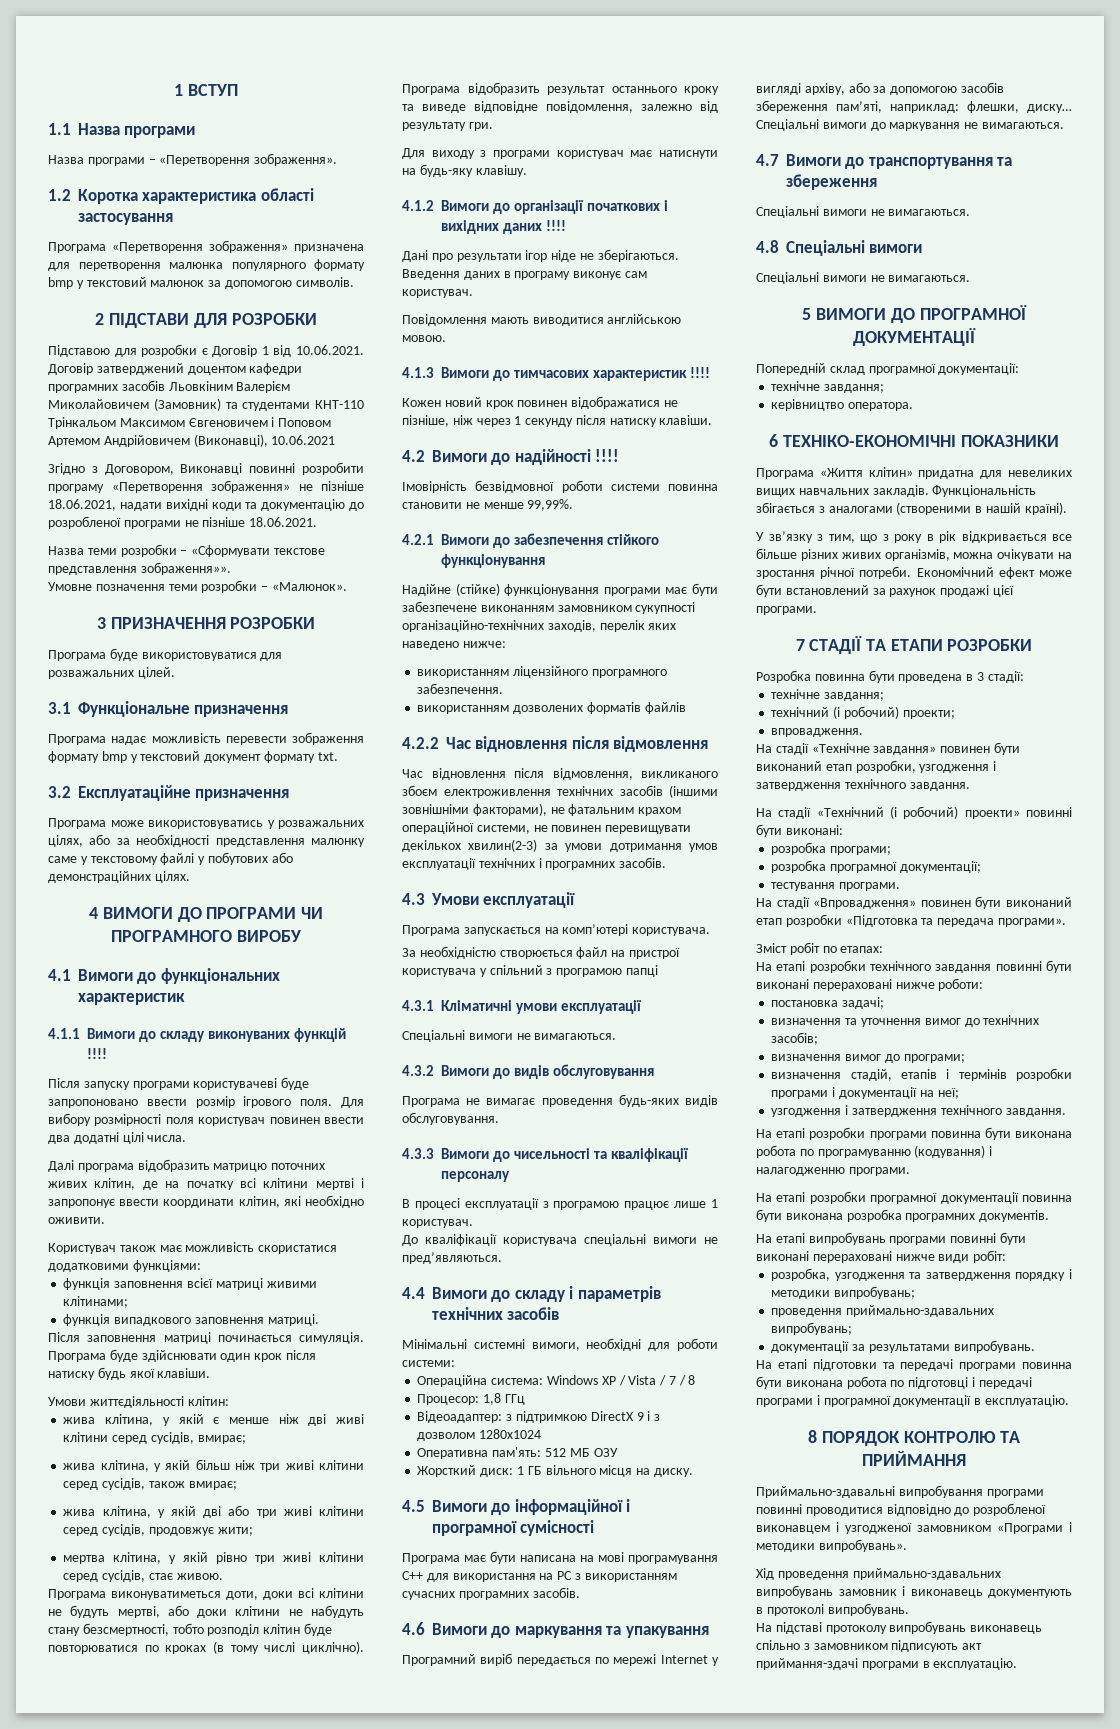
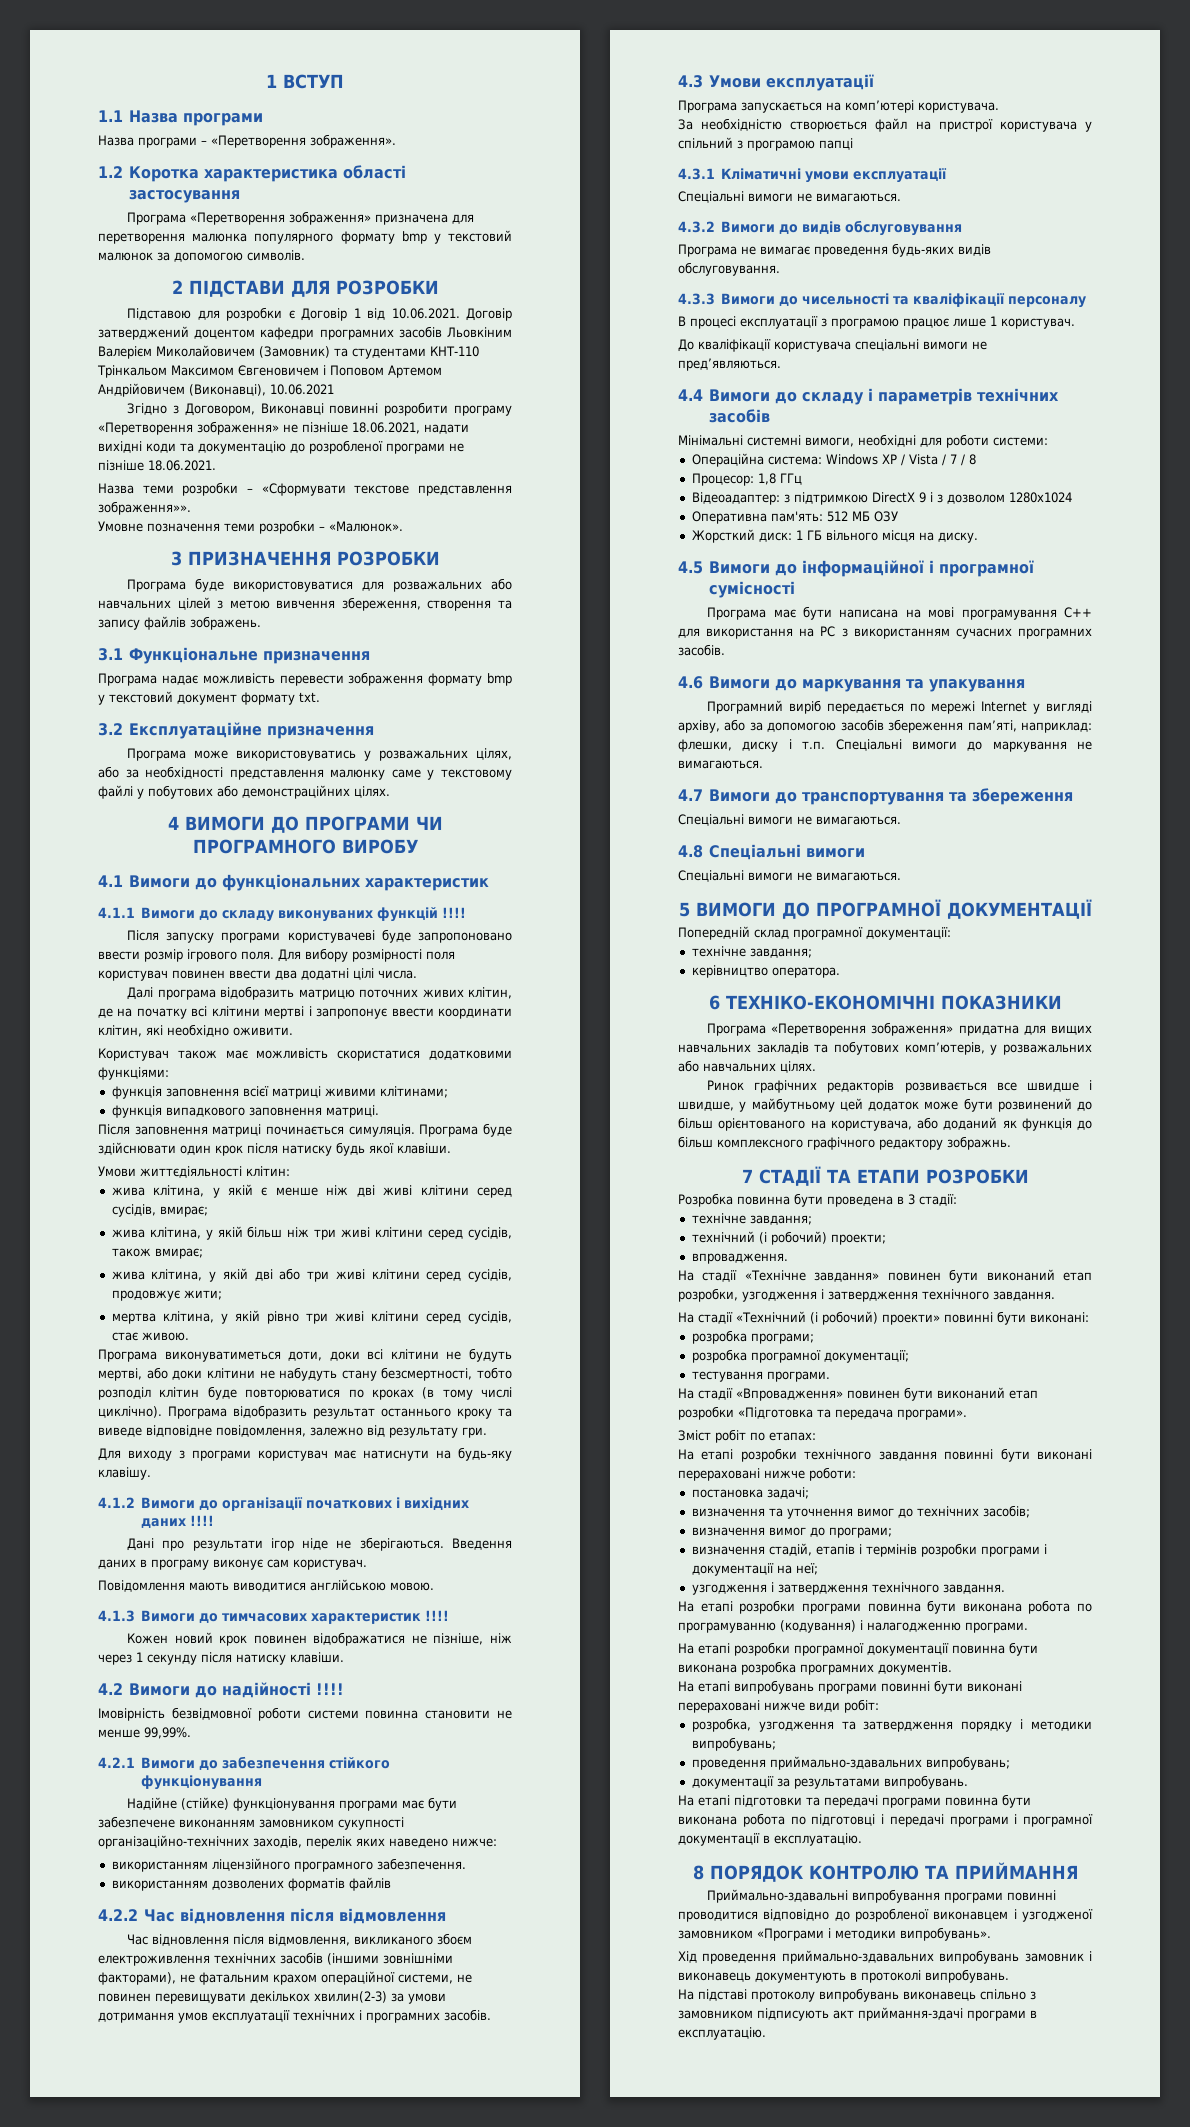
- Програма буде використовуватися для розважальних цілей.
+ Програма буде використовуватися для розважальних або навчальних цілей з метою вивчення збереження, створення та запису файлів зображень.
- Програмний виріб передається по мережі Internet у вигляді архіву, або за допомогою засобів збереження пам’яті, наприклад: флешки, диску… Спеціальні вимоги до маркування не вимагаються.
+ Програмний виріб передається по мережі Internet у вигляді архіву, або за допомогою засобів збереження пам’яті, наприклад: флешки, диску і т.п. Спеціальні вимоги до маркування не вимагаються.
- Програма «Життя клітин» придатна для невеликих вищих навчальних закладів. Функціональність збігається з аналогами (створеними в нашій країні).
- У зв’язку з тим, що з року в рік відкривається все більше різних живих організмів, можна очікувати на зростання річної потреби. Економічний ефект може бути встановлений за рахунок продажі цієї програми.
+ Програма «Перетворення зображення» придатна для вищих навчальних закладів та побутових комп’ютерів, у розважальних або навчальних цілях.
+ Ринок графічних редакторів розвивається все швидше і швидше, у майбутньому цей додаток може бути розвинений до більш орієнтованого на користувача, або доданий як функція до більш комплексного графічного редактору зображнь.

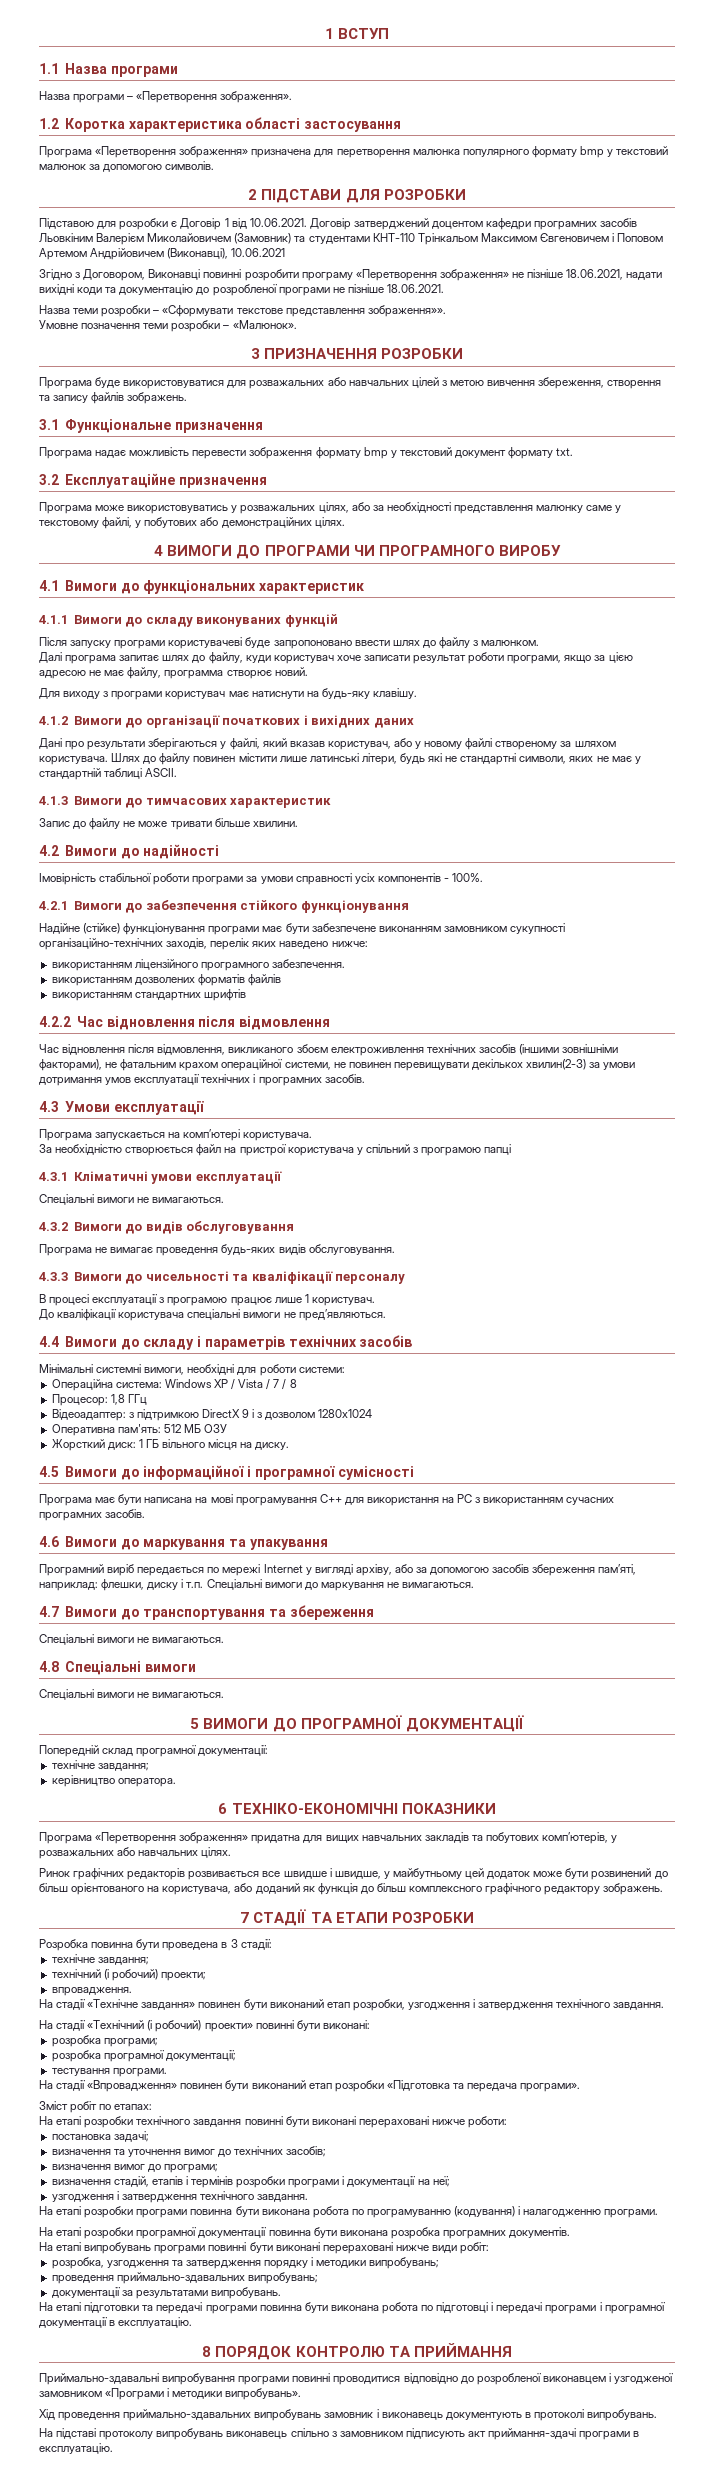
- Програма може використовуватись у розважальних цілях, або за необхідності представлення малюнку саме у текстовому файлі у побутових або демонстраційних цілях.
+ Програма може використовуватись у розважальних цілях, або за необхідності представлення малюнку саме у текстовому файлі, у побутових або демонстраційних цілях.
- 4.1.1 Вимоги до складу виконуваних функцій !!!!
+ 4.1.1 Вимоги до складу виконуваних функцій
- Після запуску програми користувачеві буде запропоновано ввести розмір ігрового поля. Для вибору розмірності поля користувач повинен ввести два додатні цілі числа.
- Далі програма відобразить матрицю поточних живих клітин, де на початку всі клітини мертві і запропонує ввести координати клітин, які необхідно оживити.
- Користувач також має можливість скористатися додатковими функціями:
- функція заповнення всієї матриці живими клітинами;
- функція випадкового заповнення матриці.
- Після заповнення матриці починається симуляція. Програма буде здійснювати один крок після натиску будь якої клавіши.
- Умови життєдіяльності клітин:
- жива клітина, у якій є менше ніж дві живі клітини серед сусідів, вмирає;
- жива клітина, у якій більш ніж три живі клітини серед сусідів, також вмирає;
- жива клітина, у якій дві або три живі клітини серед сусідів, продовжує жити;
- мертва клітина, у якій рівно три живі клітини серед сусідів, стає живою.
- Програма виконуватиметься доти, доки всі клітини не будуть мертві, або доки клітини не набудуть стану безсмертності, тобто розподіл клітин буде повторюватися по кроках (в тому числі циклічно). Програма відобразить результат останнього кроку та виведе відповідне повідомлення, залежно від результату гри.
+ Після запуску програми користувачеві буде запропоновано ввести шлях до файлу з малюнком.
+ Далі програма запитає шлях до файлу, куди користувач хоче записати результат роботи програми, якщо за цією адресою не має файлу, программа створює новий.
- 4.1.2 Вимоги до організації початкових і вихідних даних !!!!
+ 4.1.2 Вимоги до організації початкових і вихідних даних
- Дані про результати ігор ніде не зберігаються. Введення даних в програму виконує сам користувач.
- Повідомлення мають виводитися англійською мовою.
+ Дані про результати зберігаються у файлі, який вказав користувач, або у новому файлі створеному за шляхом користувача. Шлях до файлу повинен містити лише латинські літери, будь які не стандартні символи, яких не має у стандартній таблиці ASCII.
- 4.1.3 Вимоги до тимчасових характеристик !!!!
- Кожен новий крок повинен відображатися не пізніше, ніж через 1 секунду після натиску клавіши.
+ 4.1.3 Вимоги до тимчасових характеристик
+ Запис до файлу не може тривати більше хвилини.
- 4.2 Вимоги до надійності !!!!
+ 4.2 Вимоги до надійності
- Імовірність безвідмовної роботи системи повинна становити не менше 99,99%.
+ Імовірність стабільної роботи програми за умови справності усіх компонентів - 100%.
+ використанням стандартних шрифтів
- Ринок графічних редакторів розвивається все швидше і швидше, у майбутньому цей додаток може бути розвинений до більш орієнтованого на користувача, або доданий як функція до більш комплексного графічного редактору зображнь.
+ Ринок графічних редакторів розвивається все швидше і швидше, у майбутньому цей додаток може бути розвинений до більш орієнтованого на користувача, або доданий як функція до більш комплексного графічного редактору зображень.

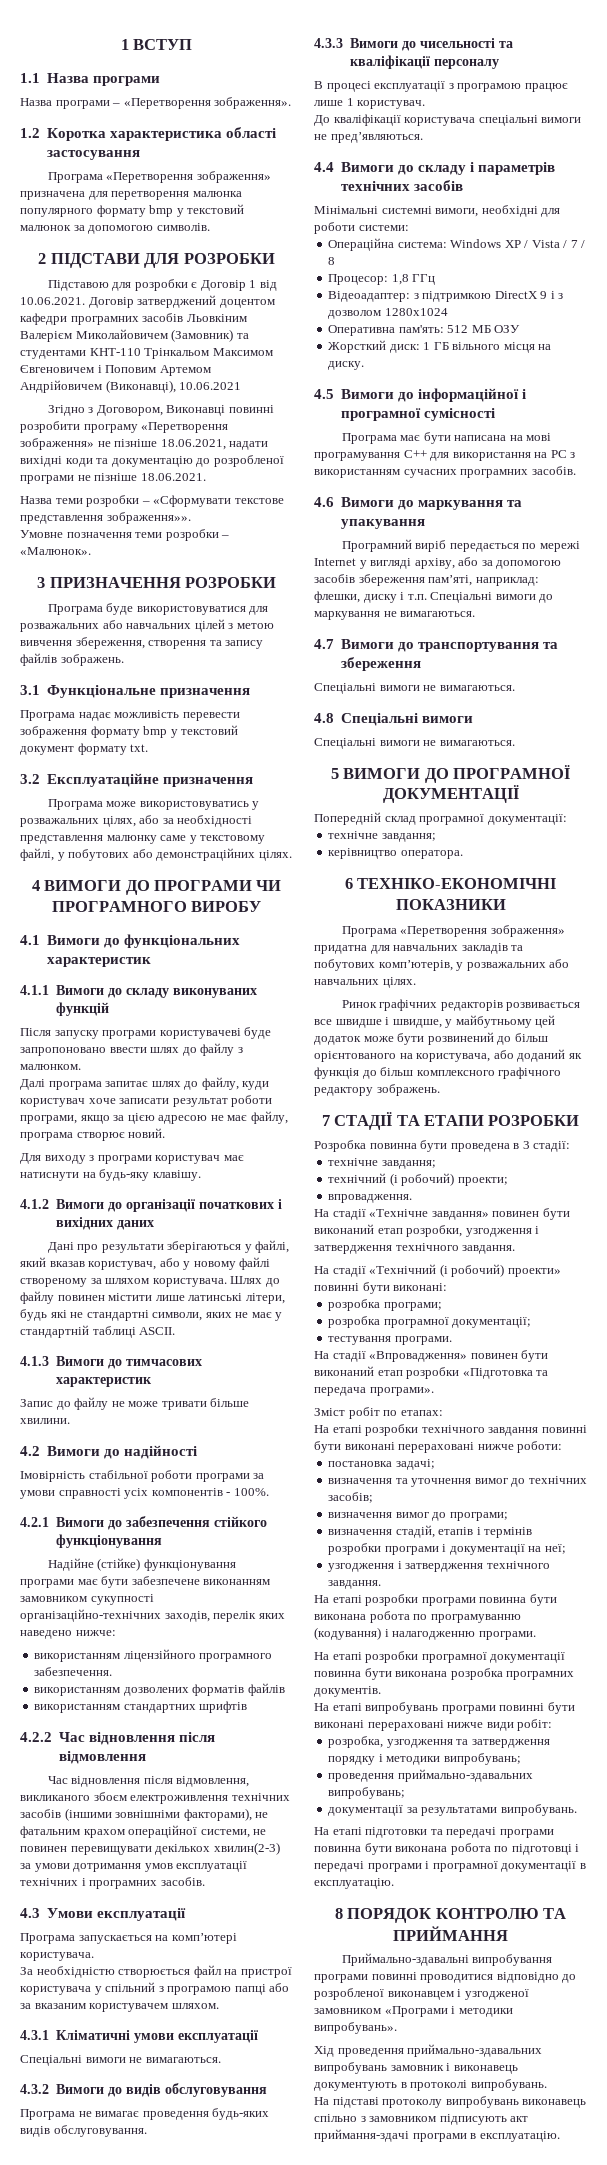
- Підставою для розробки є Договір 1 від 10.06.2021. Договір затверджений доцентом кафедри програмних засобів Льовкіним Валерієм Миколайовичем (Замовник) та студентами КНТ-110 Трінкальом Максимом Євгеновичем і Поповом Артемом Андрійовичем (Виконавці), 10.06.2021
+ Підставою для розробки є Договір 1 від 10.06.2021. Договір затверджений доцентом кафедри програмних засобів Льовкіним Валерієм Миколайовичем (Замовник) та студентами КНТ-110 Трінкальом Максимом Євгеновичем і Поповим Артемом Андрійовичем (Виконавці), 10.06.2021
- Далі програма запитає шлях до файлу, куди користувач хоче записати результат роботи програми, якщо за цією адресою не має файлу, программа створює новий.
+ Далі програма запитає шлях до файлу, куди користувач хоче записати результат роботи програми, якщо за цією адресою не має файлу, програма створює новий.
- За необхідністю створюється файл на пристрої користувача у спільний з програмою папці
+ За необхідністю створюється файл на пристрої користувача у спільний з програмою папці або за вказаним користувачем шляхом.
- Програма «Перетворення зображення» придатна для вищих навчальних закладів та побутових комп’ютерів, у розважальних або навчальних цілях.
+ Програма «Перетворення зображення» придатна для навчальних закладів та побутових комп’ютерів, у розважальних або навчальних цілях.

